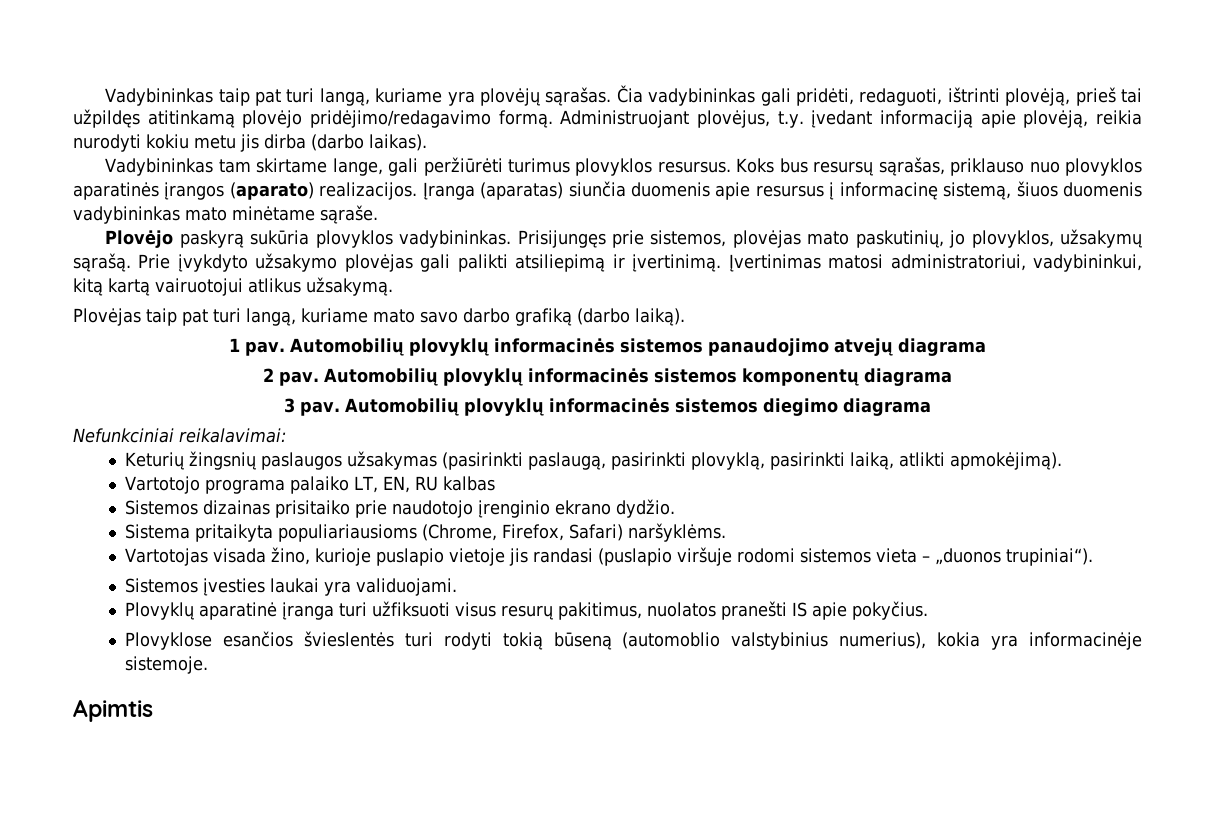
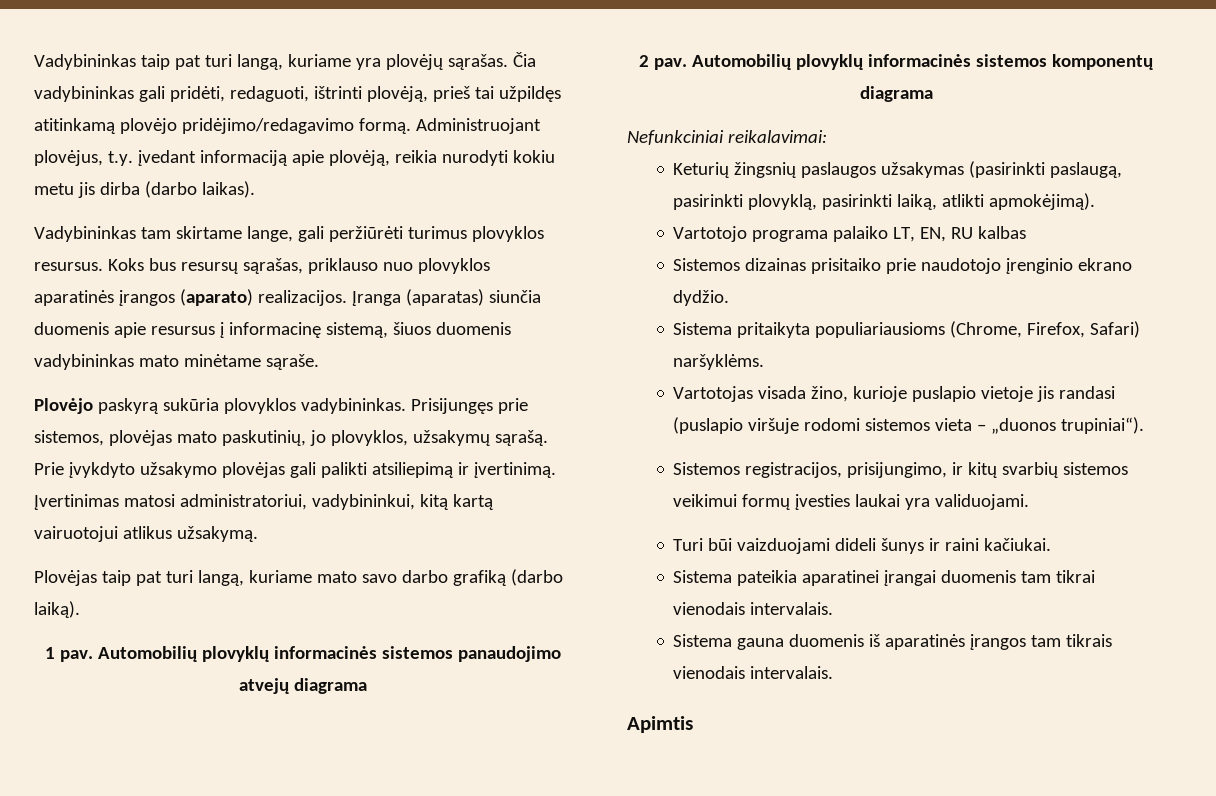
- 3 pav. Automobilių plovyklų informacinės sistemos diegimo diagrama
- Sistemos įvesties laukai yra validuojami.
- Plovyklų aparatinė įranga turi užfiksuoti visus resurų pakitimus, nuolatos pranešti IS apie pokyčius.
- Plovyklose esančios švieslentės turi rodyti tokią būseną (automoblio valstybinius numerius), kokia yra informacinėje sistemoje.
+ Sistemos registracijos, prisijungimo, ir kitų svarbių sistemos veikimui formų įvesties laukai yra validuojami.
+ Turi būi vaizduojami dideli šunys ir raini kačiukai.
+ Sistema pateikia aparatinei įrangai duomenis tam tikrai vienodais intervalais.
+ Sistema gauna duomenis iš aparatinės įrangos tam tikrais vienodais intervalais.

